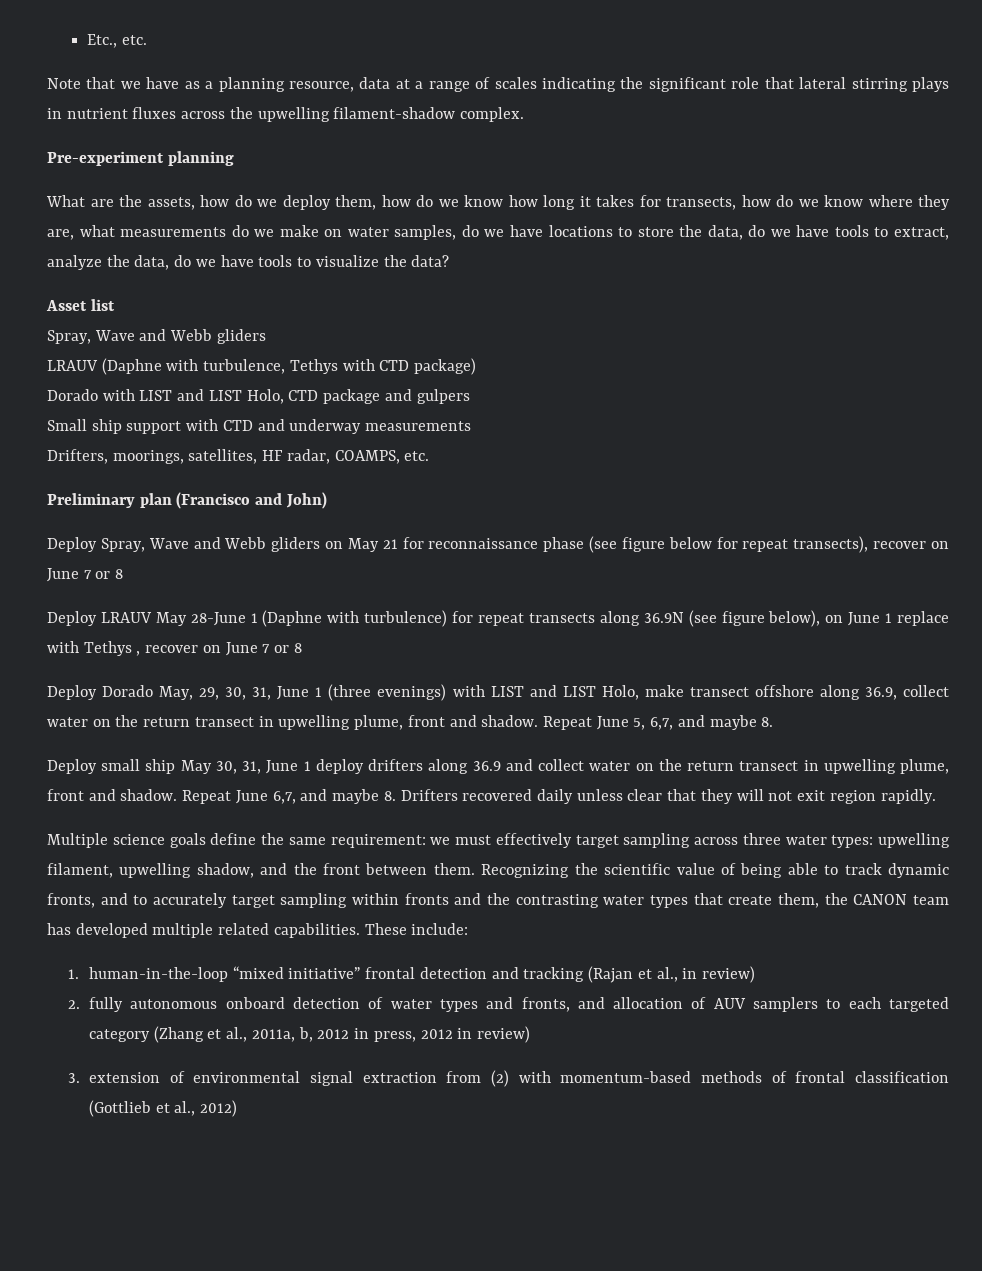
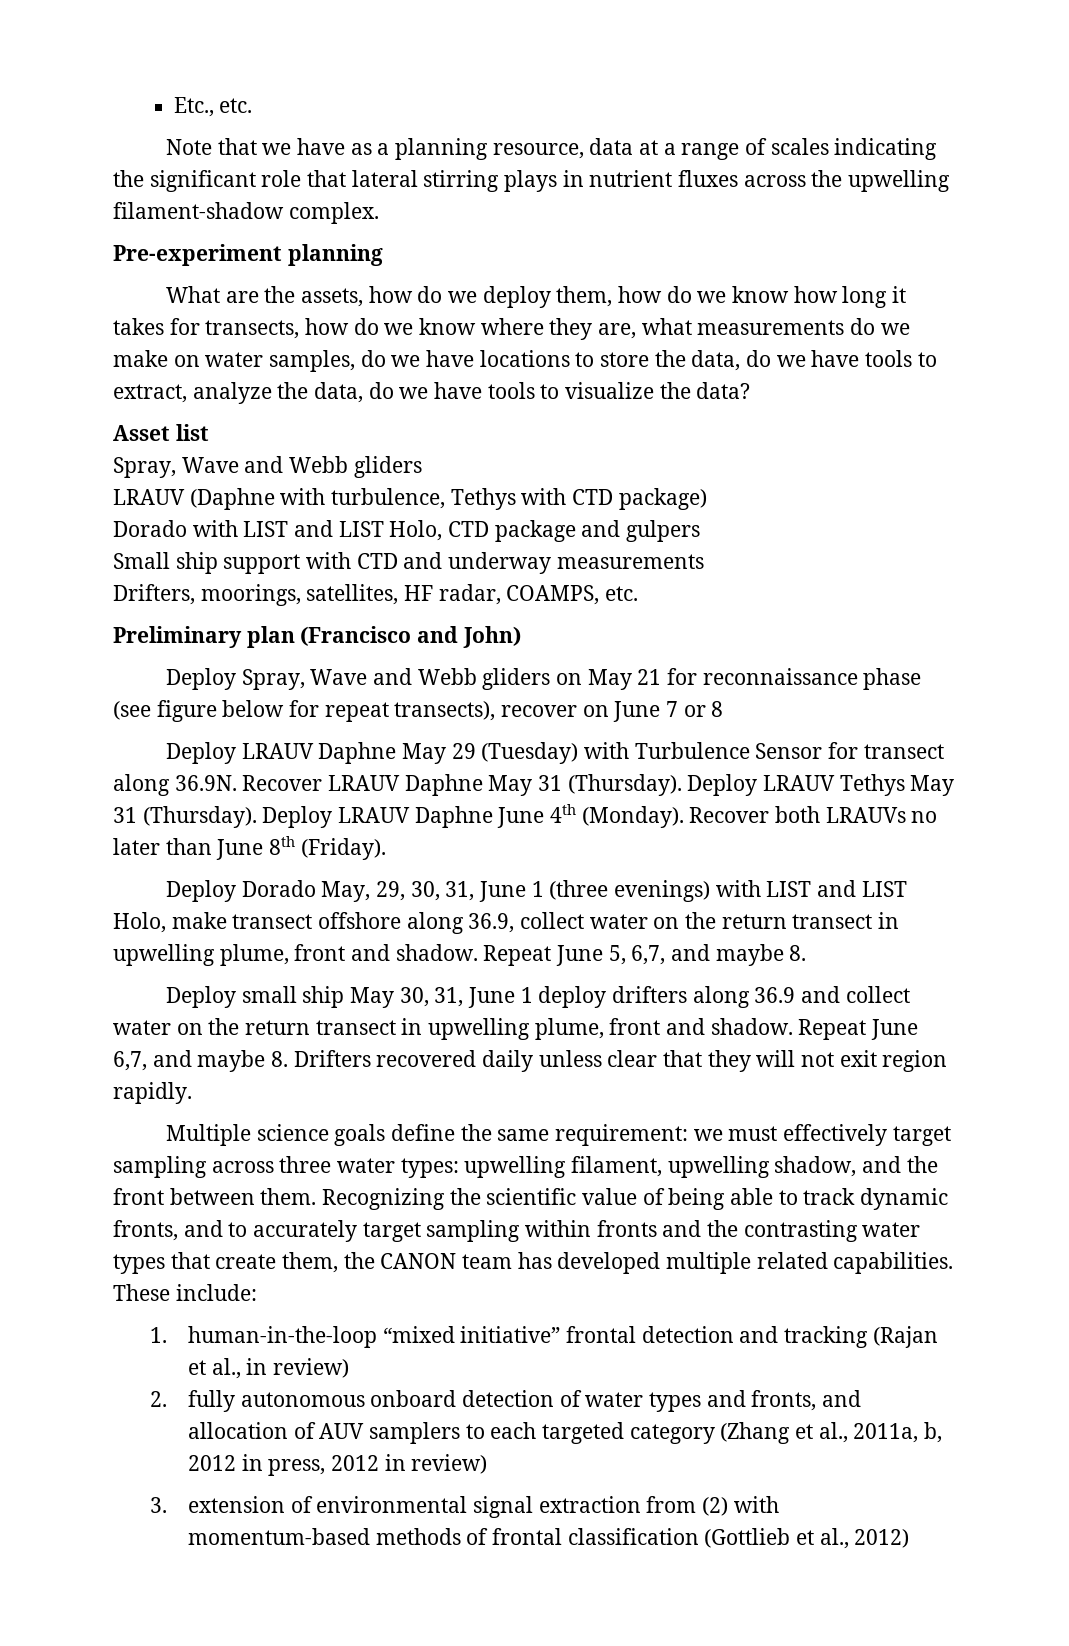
- Deploy LRAUV May 28-June 1 (Daphne with turbulence) for repeat transects along 36.9N (see figure below), on June 1 replace with Tethys , recover on June 7 or 8
+ Deploy LRAUV Daphne May 29 (Tuesday) with Turbulence Sensor for transect along 36.9N. Recover LRAUV Daphne May 31 (Thursday). Deploy LRAUV Tethys May 31 (Thursday). Deploy LRAUV Daphne June 4th (Monday). Recover both LRAUVs no later than June 8th (Friday).

